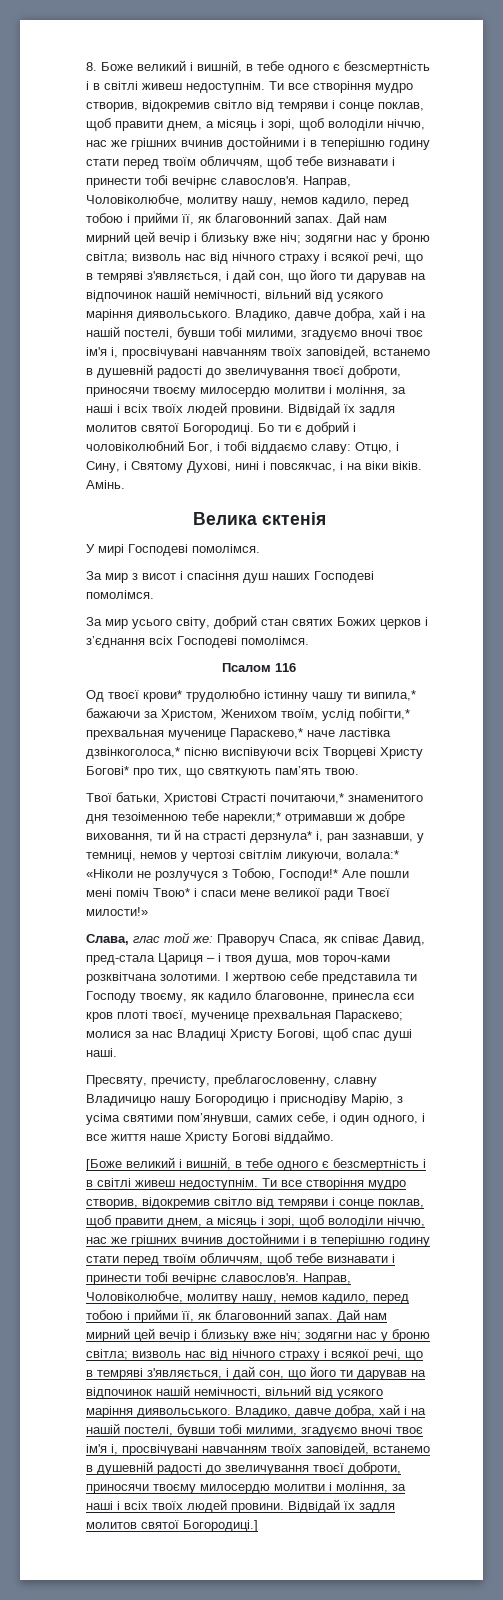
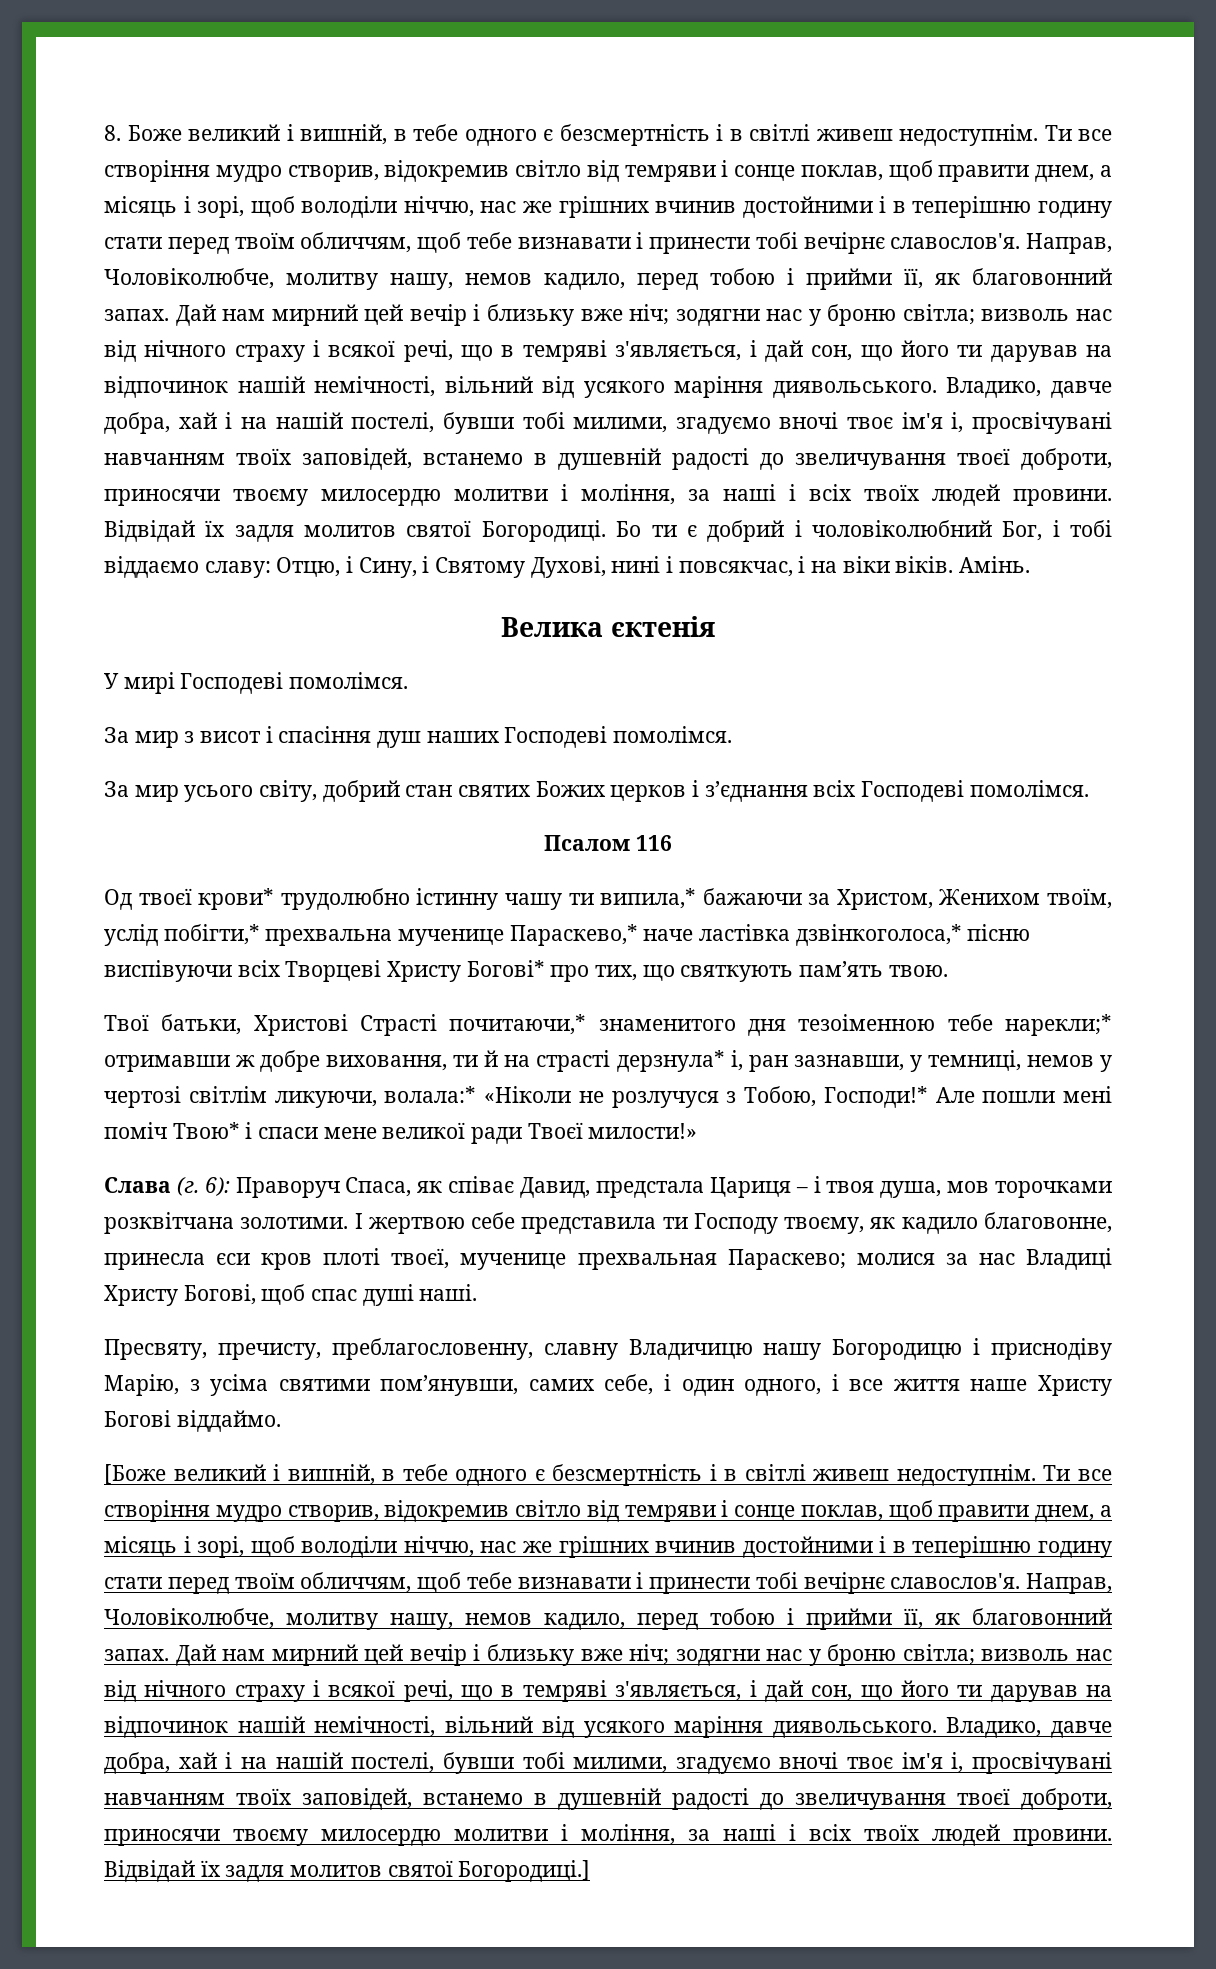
- Од твоєї крови* трудолюбно істинну чашу ти випила,* бажаючи за Христом, Женихом твоїм, услід побігти,* прехвальная мученице Параскево,* наче ластівка дзвінкоголоса,* пісню виспівуючи всіх Творцеві Христу Богові* про тих, що святкують пам’ять твою.
+ Од твоєї крови* трудолюбно істинну чашу ти випила,* бажаючи за Христом, Женихом твоїм, услід побігти,* прехвальна мученице Параскево,* наче ластівка дзвінкоголоса,* пісню виспівуючи всіх Творцеві Христу Богові* про тих, що святкують пам’ять твою.
- Слава, глас той же: Праворуч Спаса, як співає Давид, пред-стала Цариця – і твоя душа, мов тороч-ками розквітчана золотими.
+ Слава (г. 6): Праворуч Спаса, як співає Давид, предстала Цариця – і твоя душа, мов торочками розквітчана золотими.

